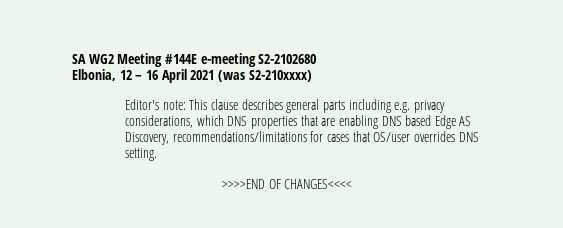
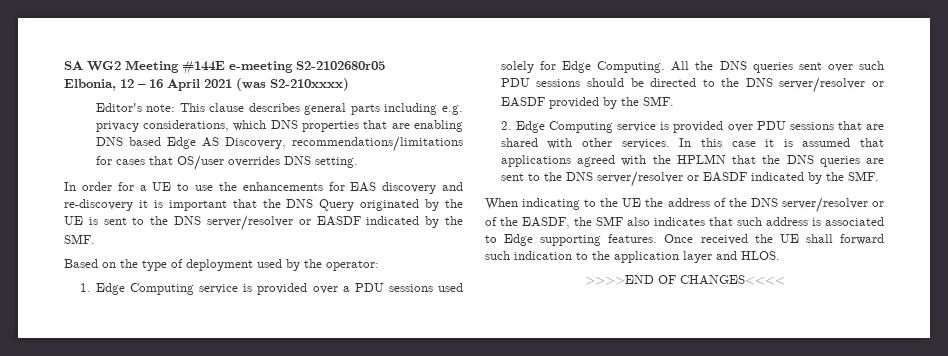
- SA WG2 Meeting #144E e-meeting S2-2102680
+ SA WG2 Meeting #144E e-meeting S2-2102680r05
+ In order for a UE to use the enhancements for EAS discovery and re-discovery it is important that the DNS Query originated by the UE is sent to the DNS server/resolver or EASDF indicated by the SMF.
+ Based on the type of deployment used by the operator:
+ 1. Edge Computing service is provided over a PDU sessions used solely for Edge Computing. All the DNS queries sent over such PDU sessions should be directed to the DNS server/resolver or EASDF provided by the SMF.
+ 2. Edge Computing service is provided over PDU sessions that are shared with other services. In this case it is assumed that applications agreed with the HPLMN that the DNS queries are sent to the DNS server/resolver or EASDF indicated by the SMF.
+ When indicating to the UE the address of the DNS server/resolver or of the EASDF, the SMF also indicates that such address is associated to Edge supporting features. Once received the UE shall forward such indication to the application layer and HLOS.

